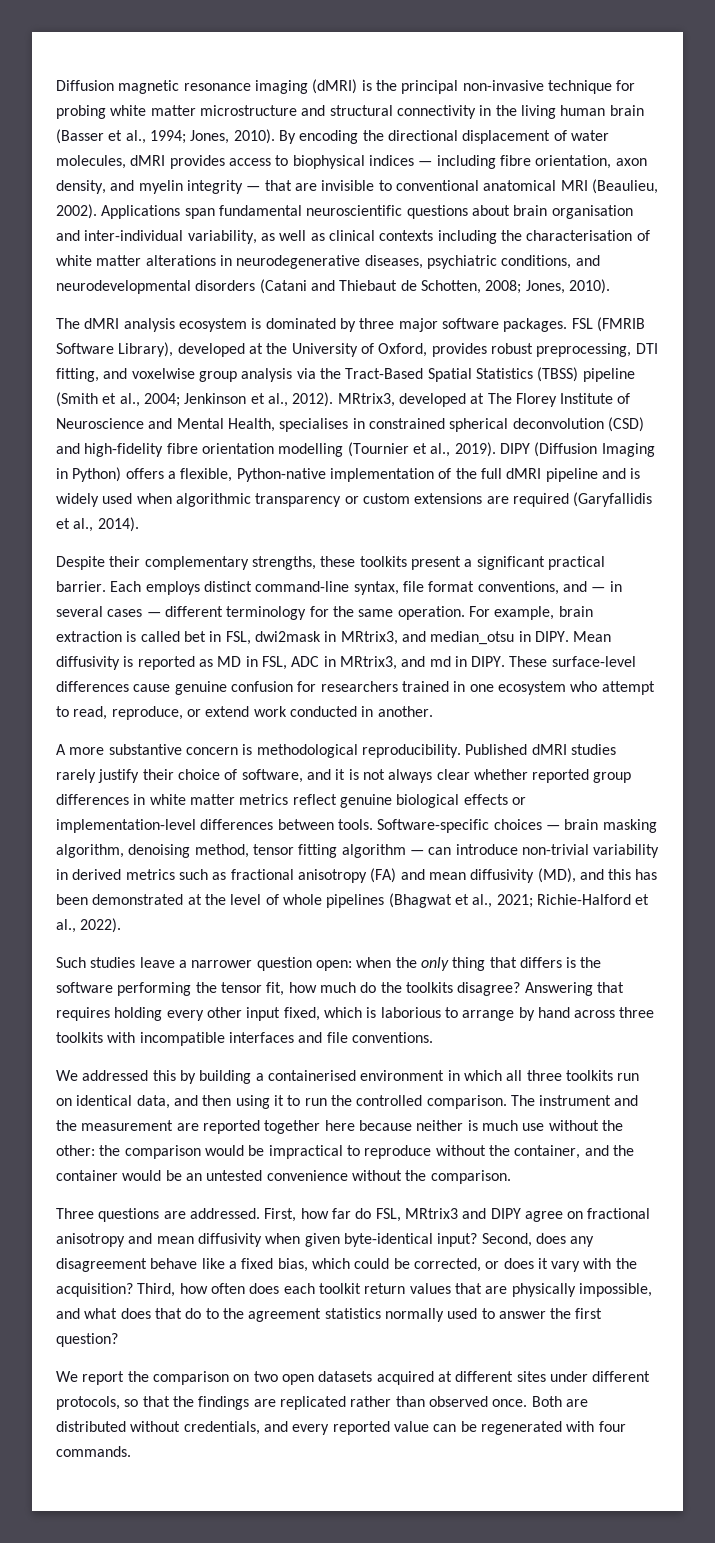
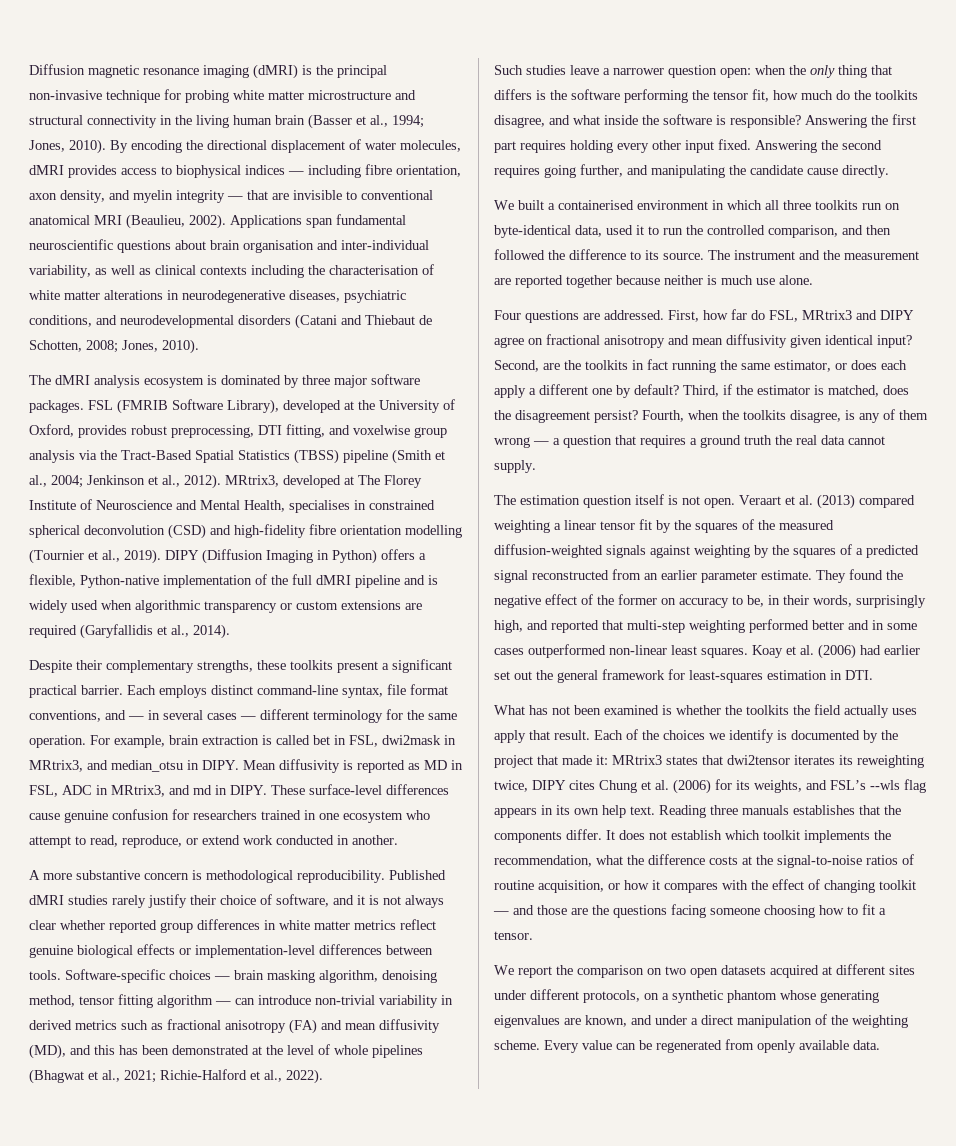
- Such studies leave a narrower question open: when the only thing that differs is the software performing the tensor fit, how much do the toolkits disagree? Answering that requires holding every other input fixed, which is laborious to arrange by hand across three toolkits with incompatible interfaces and file conventions.
- We addressed this by building a containerised environment in which all three toolkits run on identical data, and then using it to run the controlled comparison.
+ Such studies leave a narrower question open: when the only thing that differs is the software performing the tensor fit, how much do the toolkits disagree, and what inside the software is responsible? Answering the first part requires holding every other input fixed. Answering the second requires going further, and manipulating the candidate cause directly.
+ We built a containerised environment in which all three toolkits run on byte-identical data, used it to run the controlled comparison, and then followed the difference to its source.
- The instrument and the measurement are reported together here because neither is much use without the other: the comparison would be impractical to reproduce without the container, and the container would be an untested convenience without the comparison.
- Three questions are addressed.
+ The instrument and the measurement are reported together because neither is much use alone.
+ Four questions are addressed.
- First, how far do FSL, MRtrix3 and DIPY agree on fractional anisotropy and mean diffusivity when given byte-identical input? Second, does any disagreement behave like a fixed bias, which could be corrected, or does it vary with the acquisition? Third, how often does each toolkit return values that are physically impossible, and what does that do to the agreement statistics normally used to answer the first question?
+ First, how far do FSL, MRtrix3 and DIPY agree on fractional anisotropy and mean diffusivity given identical input? Second, are the toolkits in fact running the same estimator, or does each apply a different one by default? Third, if the estimator is matched, does the disagreement persist? Fourth, when the toolkits disagree, is any of them wrong — a question that requires a ground truth the real data cannot supply.
+ The estimation question itself is not open. Veraart et al. (2013) compared weighting a linear tensor fit by the squares of the measured diffusion-weighted signals against weighting by the squares of a predicted signal reconstructed from an earlier parameter estimate. They found the negative effect of the former on accuracy to be, in their words, surprisingly high, and reported that multi-step weighting performed better and in some cases outperformed non-linear least squares. Koay et al. (2006) had earlier set out the general framework for least-squares estimation in DTI.
+ What has not been examined is whether the toolkits the field actually uses apply that result. Each of the choices we identify is documented by the project that made it: MRtrix3 states that dwi2tensor iterates its reweighting twice, DIPY cites Chung et al. (2006) for its weights, and FSL’s --wls flag appears in its own help text. Reading three manuals establishes that the components differ. It does not establish which toolkit implements the recommendation, what the difference costs at the signal-to-noise ratios of routine acquisition, or how it compares with the effect of changing toolkit — and those are the questions facing someone choosing how to fit a tensor.
- We report the comparison on two open datasets acquired at different sites under different protocols, so that the findings are replicated rather than observed once. Both are distributed without credentials, and every reported value can be regenerated with four commands.
+ We report the comparison on two open datasets acquired at different sites under different protocols, on a synthetic phantom whose generating eigenvalues are known, and under a direct manipulation of the weighting scheme. Every value can be regenerated from openly available data.

